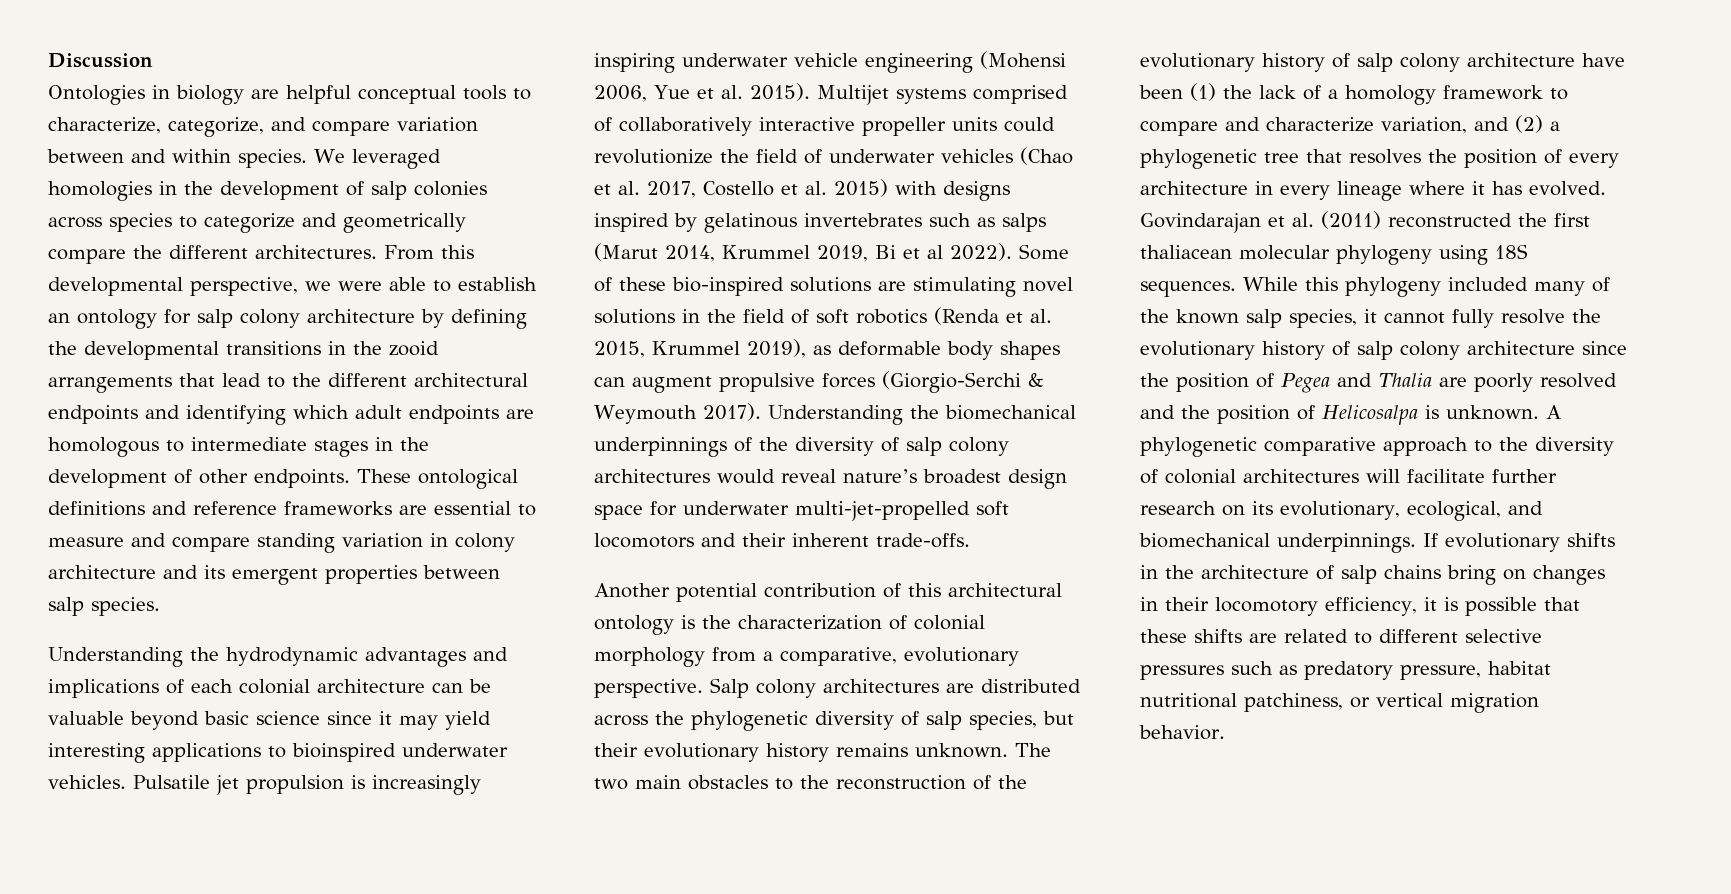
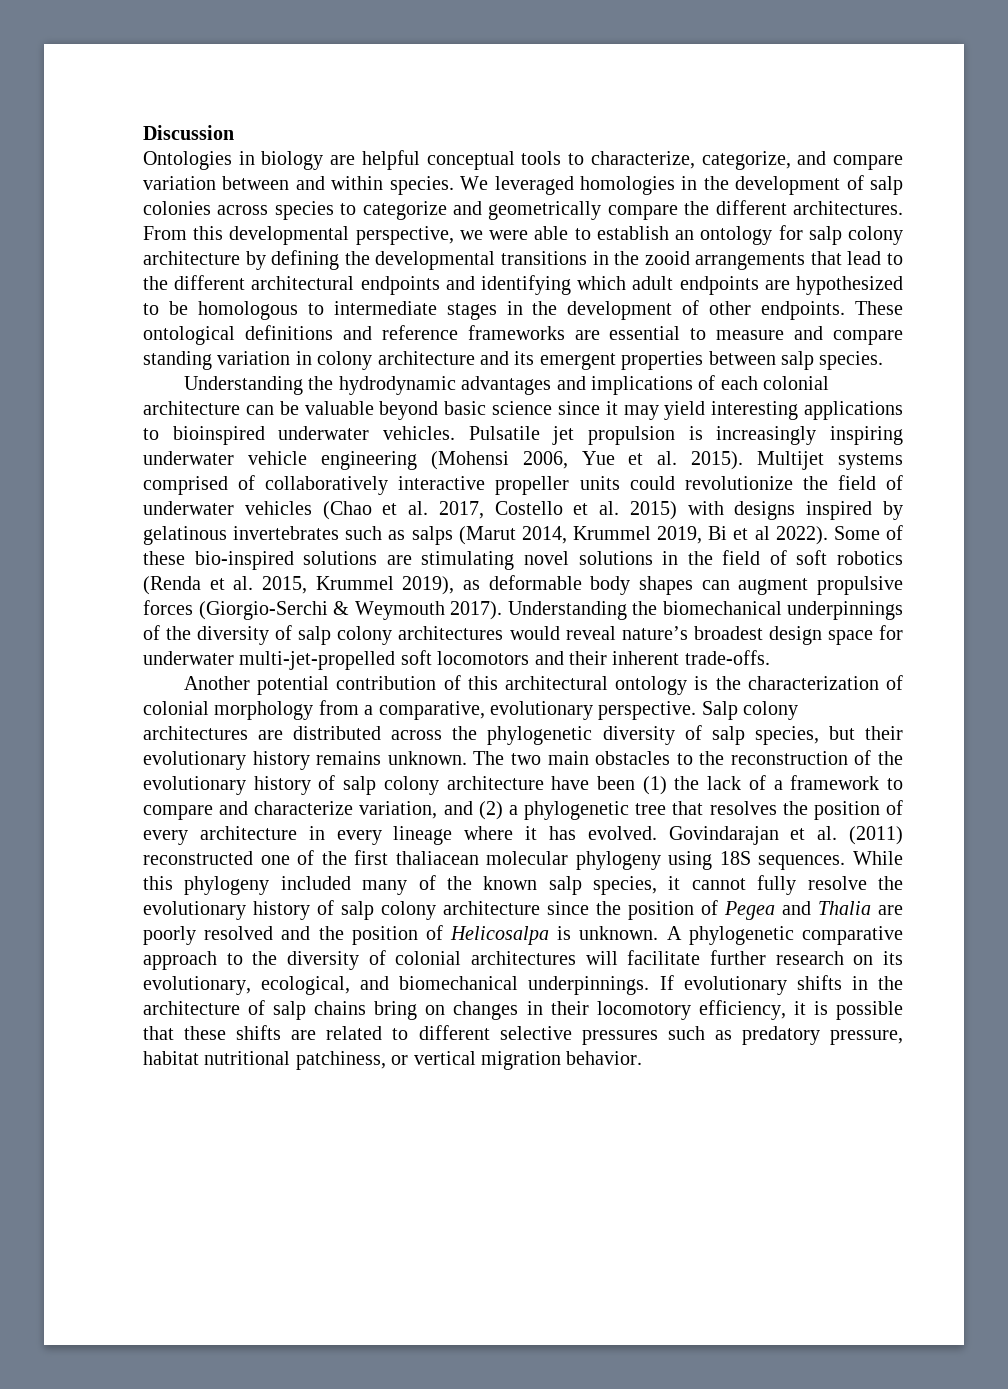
- From this developmental perspective, we were able to establish an ontology for salp colony architecture by defining the developmental transitions in the zooid arrangements that lead to the different architectural endpoints and identifying which adult endpoints are homologous to intermediate stages in the development of other endpoints.
+ From this developmental perspective, we were able to establish an ontology for salp colony architecture by defining the developmental transitions in the zooid arrangements that lead to the different architectural endpoints and identifying which adult endpoints are hypothesized to be homologous to intermediate stages in the development of other endpoints.
- The two main obstacles to the reconstruction of the evolutionary history of salp colony architecture have been (1) the lack of a homology framework to compare and characterize variation, and (2) a phylogenetic tree that resolves the position of every architecture in every lineage where it has evolved.
+ The two main obstacles to the reconstruction of the evolutionary history of salp colony architecture have been (1) the lack of a framework to compare and characterize variation, and (2) a phylogenetic tree that resolves the position of every architecture in every lineage where it has evolved.
- Govindarajan et al. (2011) reconstructed the first thaliacean molecular phylogeny using 18S sequences.
+ Govindarajan et al. (2011) reconstructed one of the first thaliacean molecular phylogeny using 18S sequences.

